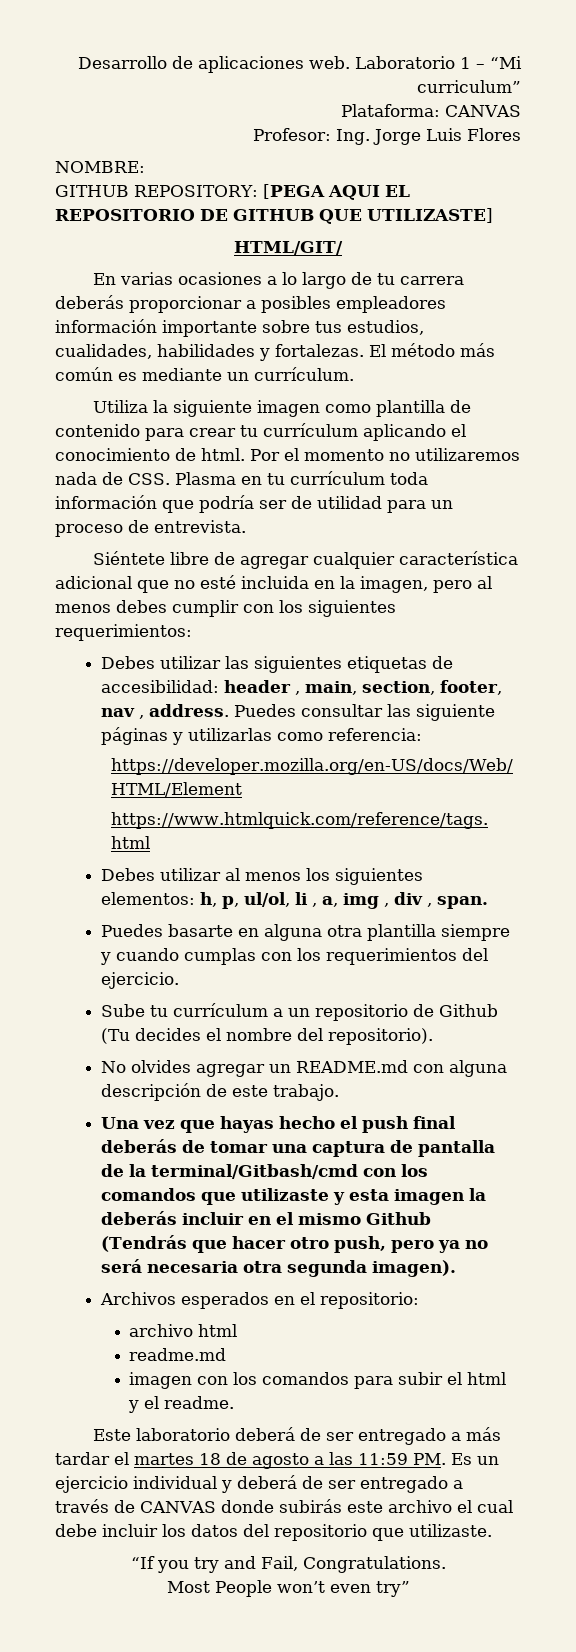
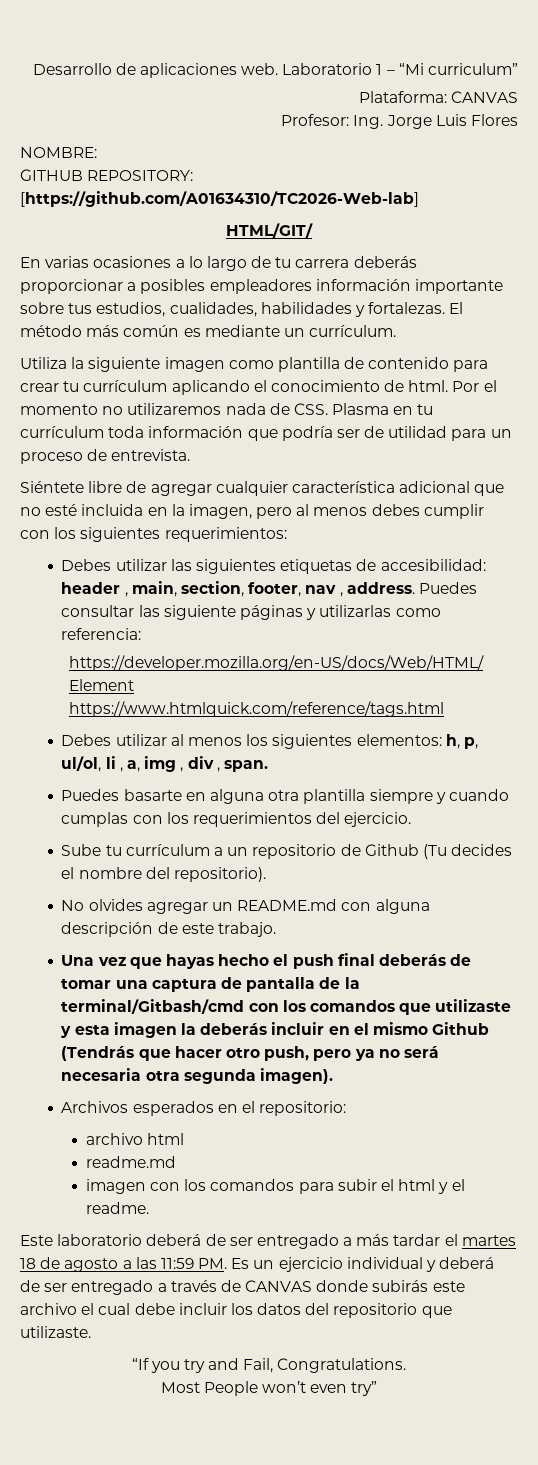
- GITHUB REPOSITORY: [PEGA AQUI EL REPOSITORIO DE GITHUB QUE UTILIZASTE]
+ GITHUB REPOSITORY: [https://github.com/A01634310/TC2026-Web-lab]

